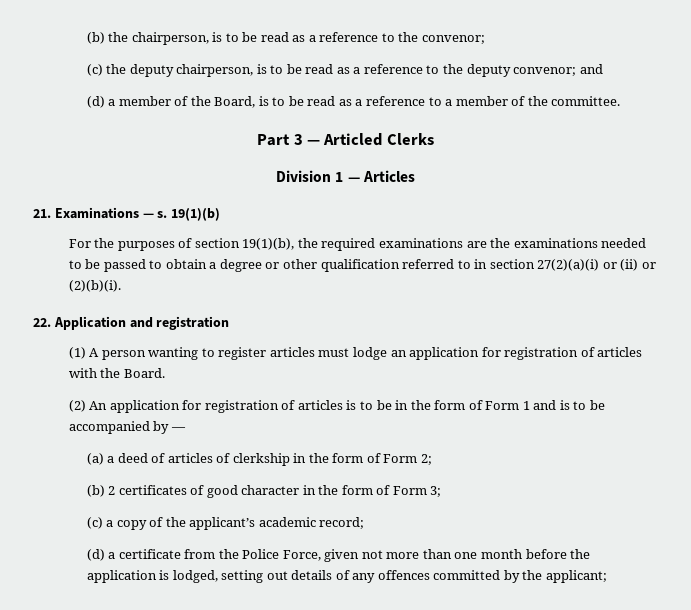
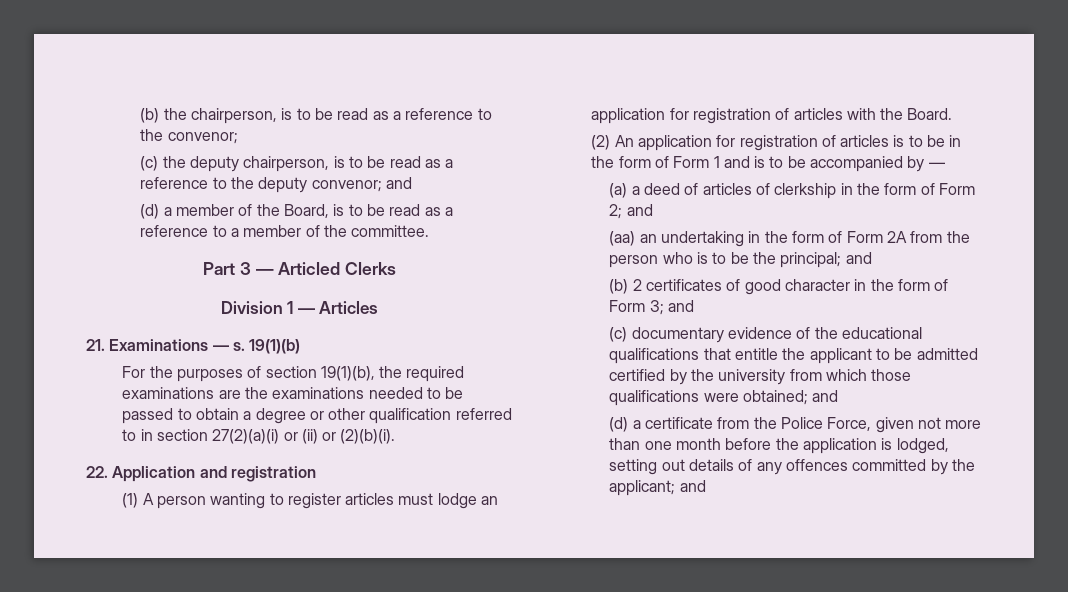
- (a) a deed of articles of clerkship in the form of Form 2;
+ (a) a deed of articles of clerkship in the form of Form 2; and
+ (aa) an undertaking in the form of Form 2A from the person who is to be the principal; and
- (b) 2 certificates of good character in the form of Form 3;
- (c) a copy of the applicant’s academic record;
+ (b) 2 certificates of good character in the form of Form 3; and
+ (c) documentary evidence of the educational qualifications that entitle the applicant to be admitted certified by the university from which those qualifications were obtained; and
- (d) a certificate from the Police Force, given not more than one month before the application is lodged, setting out details of any offences committed by the applicant;
+ (d) a certificate from the Police Force, given not more than one month before the application is lodged, setting out details of any offences committed by the applicant; and

